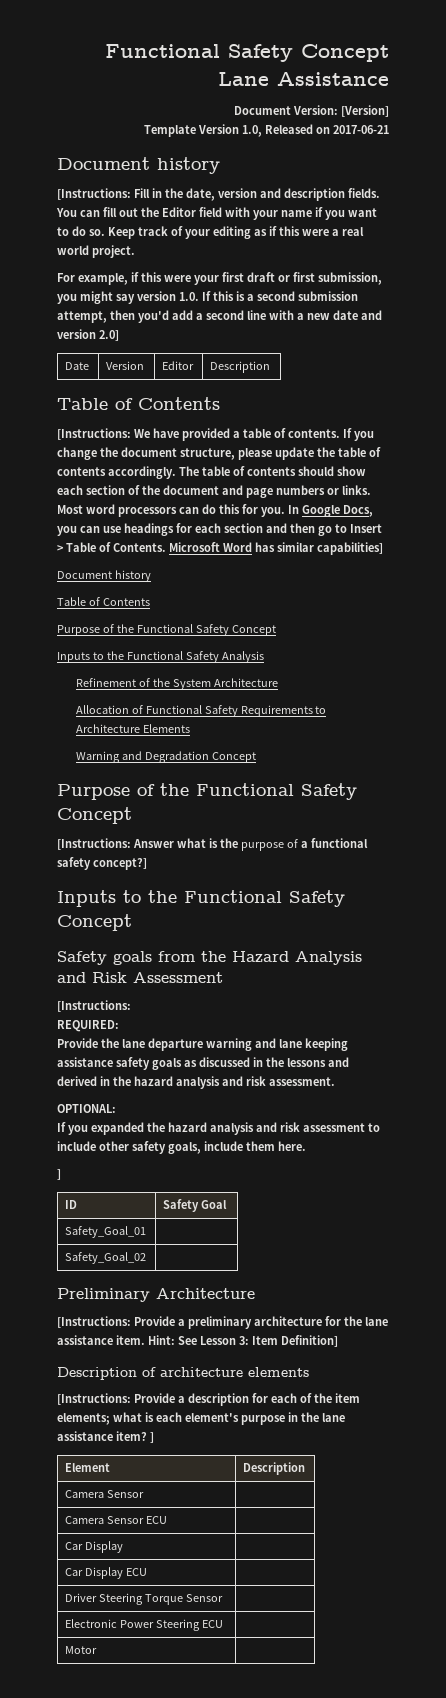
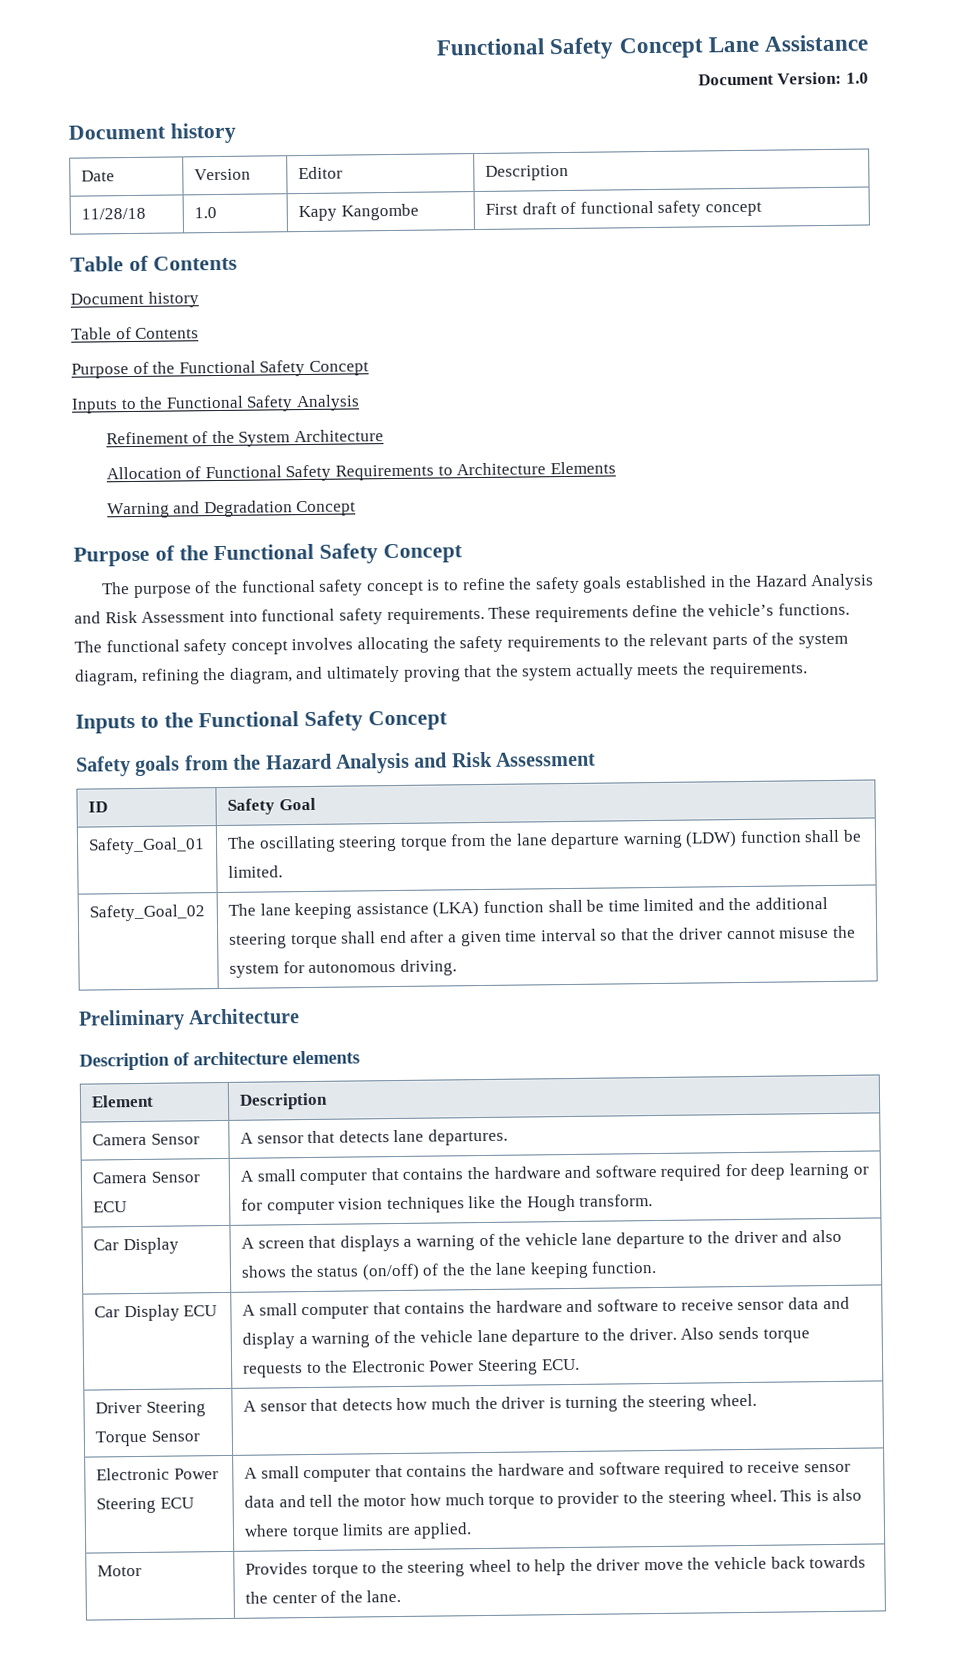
- Document Version: [Version]
- Template Version 1.0, Released on 2017-06-21
+ Document Version: 1.0
  Document history
- [Instructions: Fill in the date, version and description fields. You can fill out the Editor field with your name if you want to do so. Keep track of your editing as if this were a real world project.
- For example, if this were your first draft or first submission, you might say version 1.0. If this is a second submission attempt, then you'd add a second line with a new date and version 2.0]
  Date | Version | Editor | Description
+ 11/28/18 | 1.0 | Kapy Kangombe | First draft of functional safety concept
  Table of Contents
- [Instructions: We have provided a table of contents. If you change the document structure, please update the table of contents accordingly. The table of contents should show each section of the document and page numbers or links. Most word processors can do this for you. In Google Docs, you can use headings for each section and then go to Insert > Table of Contents. Microsoft Word has similar capabilities]
- [Instructions: Answer what is the purpose of a functional safety concept?]
+ The purpose of the functional safety concept is to refine the safety goals established in the Hazard Analysis and Risk Assessment into functional safety requirements. These requirements define the vehicle’s functions. The functional safety concept involves allocating the safety requirements to the relevant parts of the system diagram, refining the diagram, and ultimately proving that the system actually meets the requirements.
  Safety goals from the Hazard Analysis and Risk Assessment
- [Instructions:
- REQUIRED:
- Provide the lane departure warning and lane keeping assistance safety goals as discussed in the lessons and derived in the hazard analysis and risk assessment.
- OPTIONAL:
- If you expanded the hazard analysis and risk assessment to include other safety goals, include them here.
- ]
  ID | Safety Goal
- Safety_Goal_01 |
- Safety_Goal_02 |
+ Safety_Goal_01 | The oscillating steering torque from the lane departure warning (LDW) function shall be limited.
+ Safety_Goal_02 | The lane keeping assistance (LKA) function shall be time limited and the additional steering torque shall end after a given time interval so that the driver cannot misuse the system for autonomous driving.
  Preliminary Architecture
- [Instructions: Provide a preliminary architecture for the lane assistance item. Hint: See Lesson 3: Item Definition]
  Description of architecture elements
- [Instructions: Provide a description for each of the item elements; what is each element's purpose in the lane assistance item? ]
  Element | Description
- Camera Sensor |
- Camera Sensor ECU |
- Car Display |
- Car Display ECU |
- Driver Steering Torque Sensor |
- Electronic Power Steering ECU |
- Motor |
+ Camera Sensor | A sensor that detects lane departures.
+ Camera Sensor ECU | A small computer that contains the hardware and software required for deep learning or for computer vision techniques like the Hough transform.
+ Car Display | A screen that displays a warning of the vehicle lane departure to the driver and also shows the status (on/off) of the the lane keeping function.
+ Car Display ECU | A small computer that contains the hardware and software to receive sensor data and display a warning of the vehicle lane departure to the driver. Also sends torque requests to the Electronic Power Steering ECU.
+ Driver Steering Torque Sensor | A sensor that detects how much the driver is turning the steering wheel.
+ Electronic Power Steering ECU | A small computer that contains the hardware and software required to receive sensor data and tell the motor how much torque to provider to the steering wheel. This is also where torque limits are applied.
+ Motor | Provides torque to the steering wheel to help the driver move the vehicle back towards the center of the lane.

